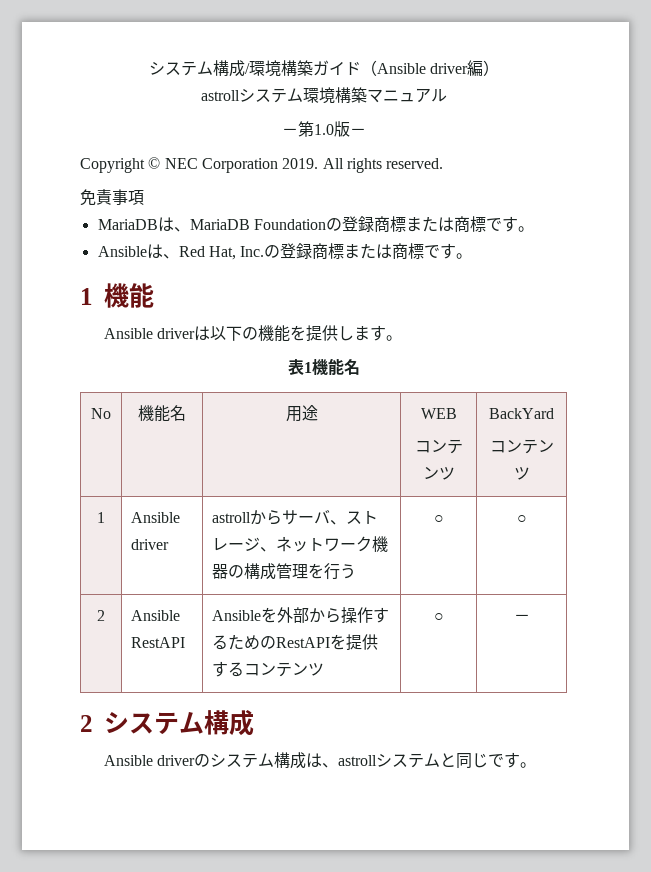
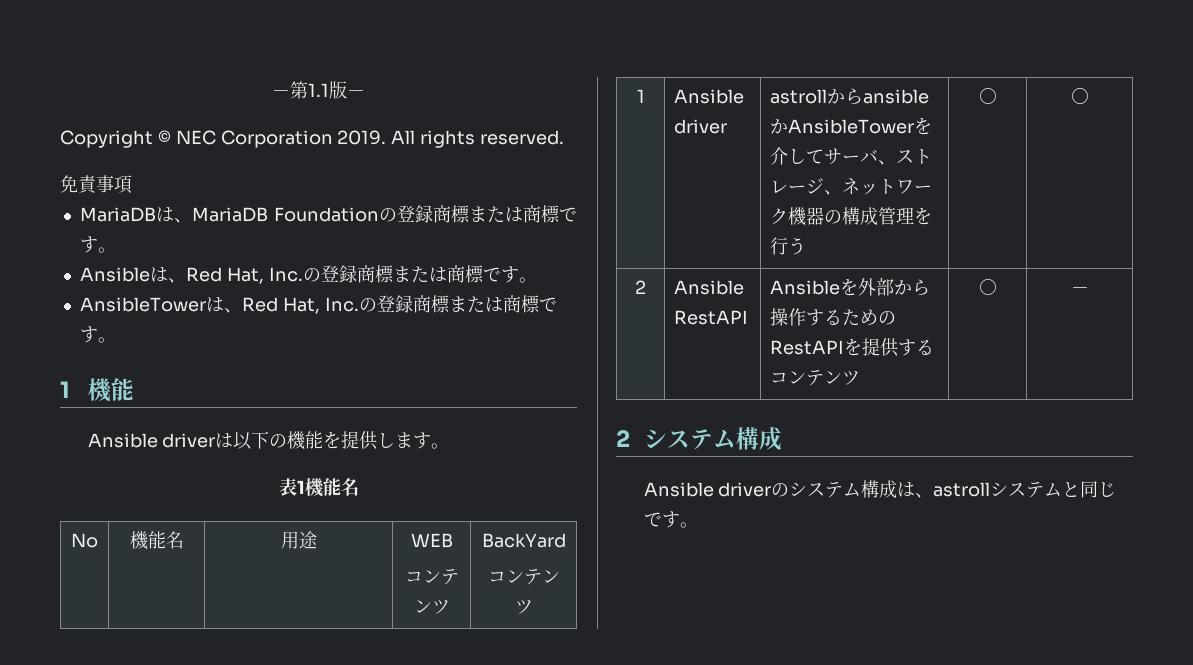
- システム構成/環境構築ガイド（Ansible driver編）
- astrollシステム環境構築マニュアル
- －第1.0版－
+ －第1.1版－
+ AnsibleTowerは、Red Hat, Inc.の登録商標または商標です。
- 1 | Ansible driver | astrollからサーバ、ストレージ、ネットワーク機器の構成管理を行う | ○ | ○
+ 1 | Ansible driver | astrollからansibleかAnsibleTowerを介してサーバ、ストレージ、ネットワーク機器の構成管理を行う | ○ | ○

